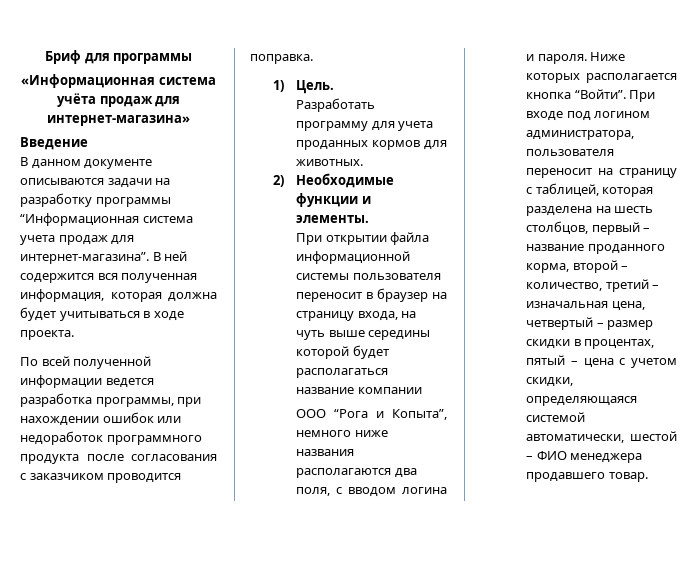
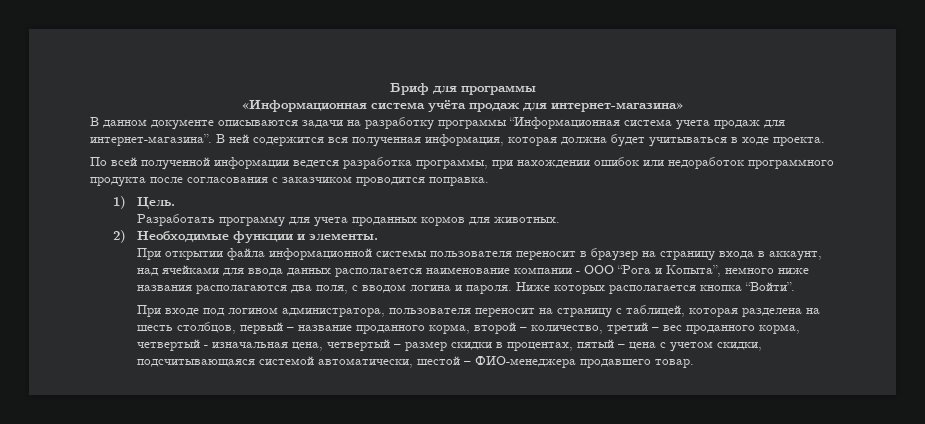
- Введение
- При открытии файла информационной системы пользователя переносит в браузер на страницу входа, на чуть выше середины которой будет располагаться название компании
- ООО “Рога и Копыта”, немного ниже названия располагаются два поля, с вводом логина и пароля.
+ При открытии файла информационной системы пользователя переносит в браузер на страницу входа в аккаунт, над ячейками для ввода данных располагается наименование компании - ООО “Рога и Копыта”, немного ниже названия располагаются два поля, с вводом логина и пароля.
- Ниже которых располагается кнопка “Войти”. При входе под логином администратора, пользователя переносит на страницу с таблицей, которая разделена на шесть столбцов, первый – название проданного корма, второй – количество, третий – изначальная цена, четвертый – размер скидки в процентах, пятый – цена с учетом скидки, определяющаяся системой автоматически, шестой – ФИО менеджера продавшего товар.
+ Ниже которых располагается кнопка “Войти”.
+ При входе под логином администратора, пользователя переносит на страницу с таблицей, которая разделена на шесть столбцов, первый – название проданного корма, второй – количество, третий – вес проданного корма, четвертый - изначальная цена, четвертый – размер скидки в процентах, пятый – цена с учетом скидки, подсчитывающаяся системой автоматически, шестой – ФИО-менеджера продавшего товар.

